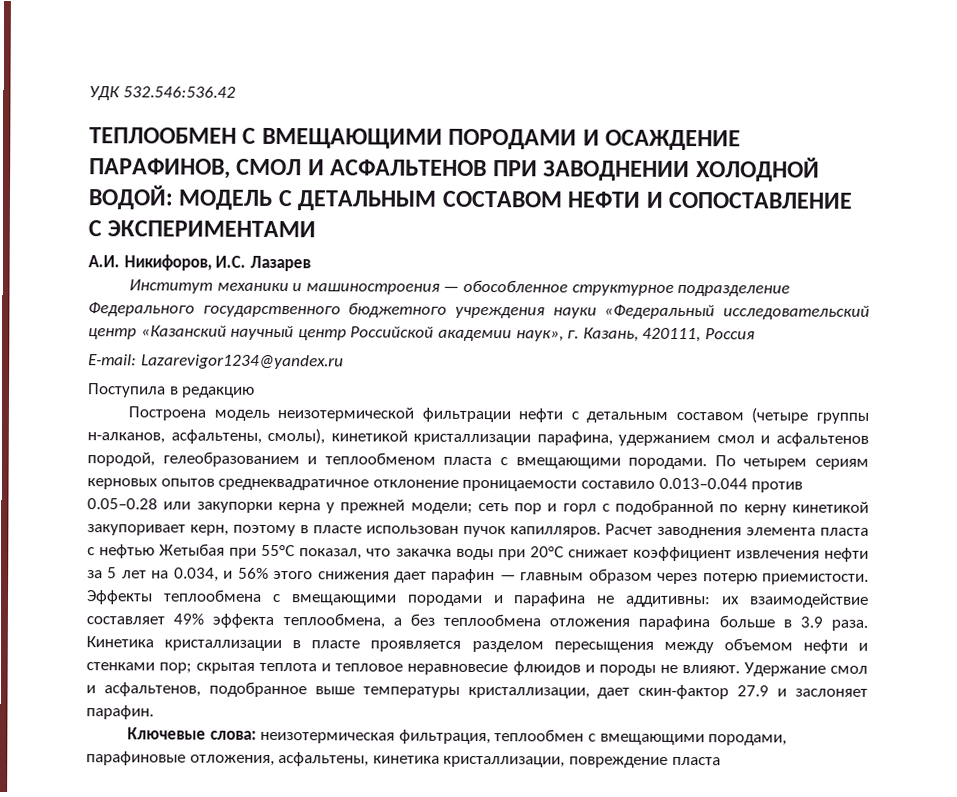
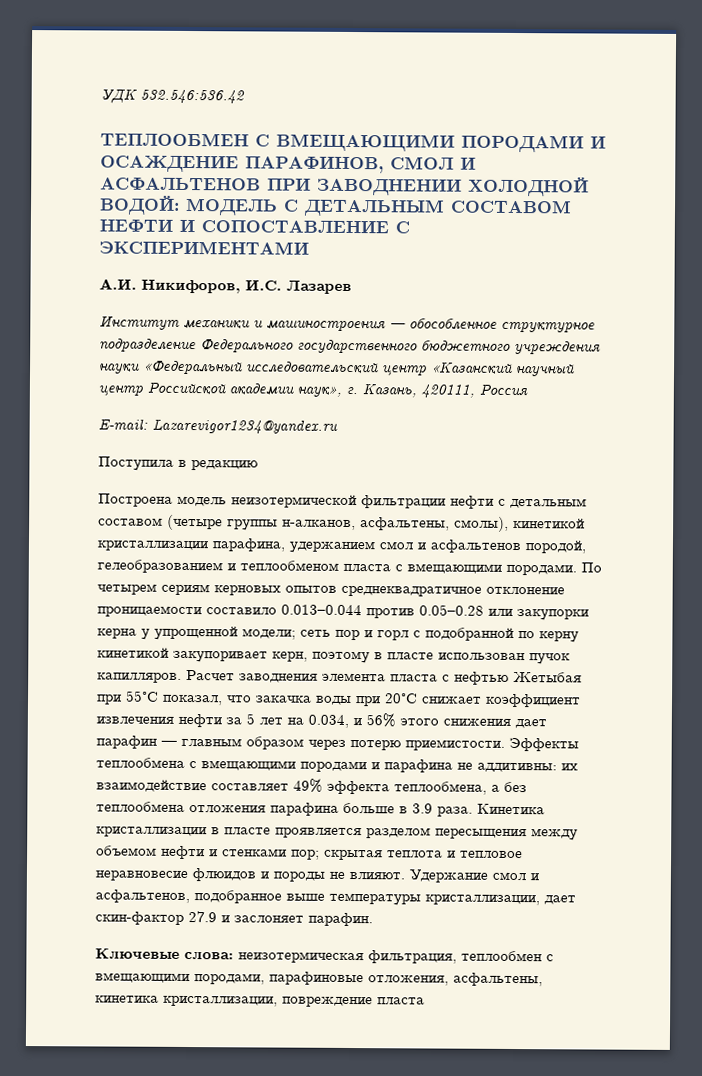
- По четырем сериям керновых опытов среднеквадратичное отклонение проницаемости составило 0.013–0.044 против 0.05–0.28 или закупорки керна у прежней модели; сеть пор и горл с подобранной по керну кинетикой закупоривает керн, поэтому в пласте использован пучок капилляров.
+ По четырем сериям керновых опытов среднеквадратичное отклонение проницаемости составило 0.013–0.044 против 0.05–0.28 или закупорки керна у упрощенной модели; сеть пор и горл с подобранной по керну кинетикой закупоривает керн, поэтому в пласте использован пучок капилляров.

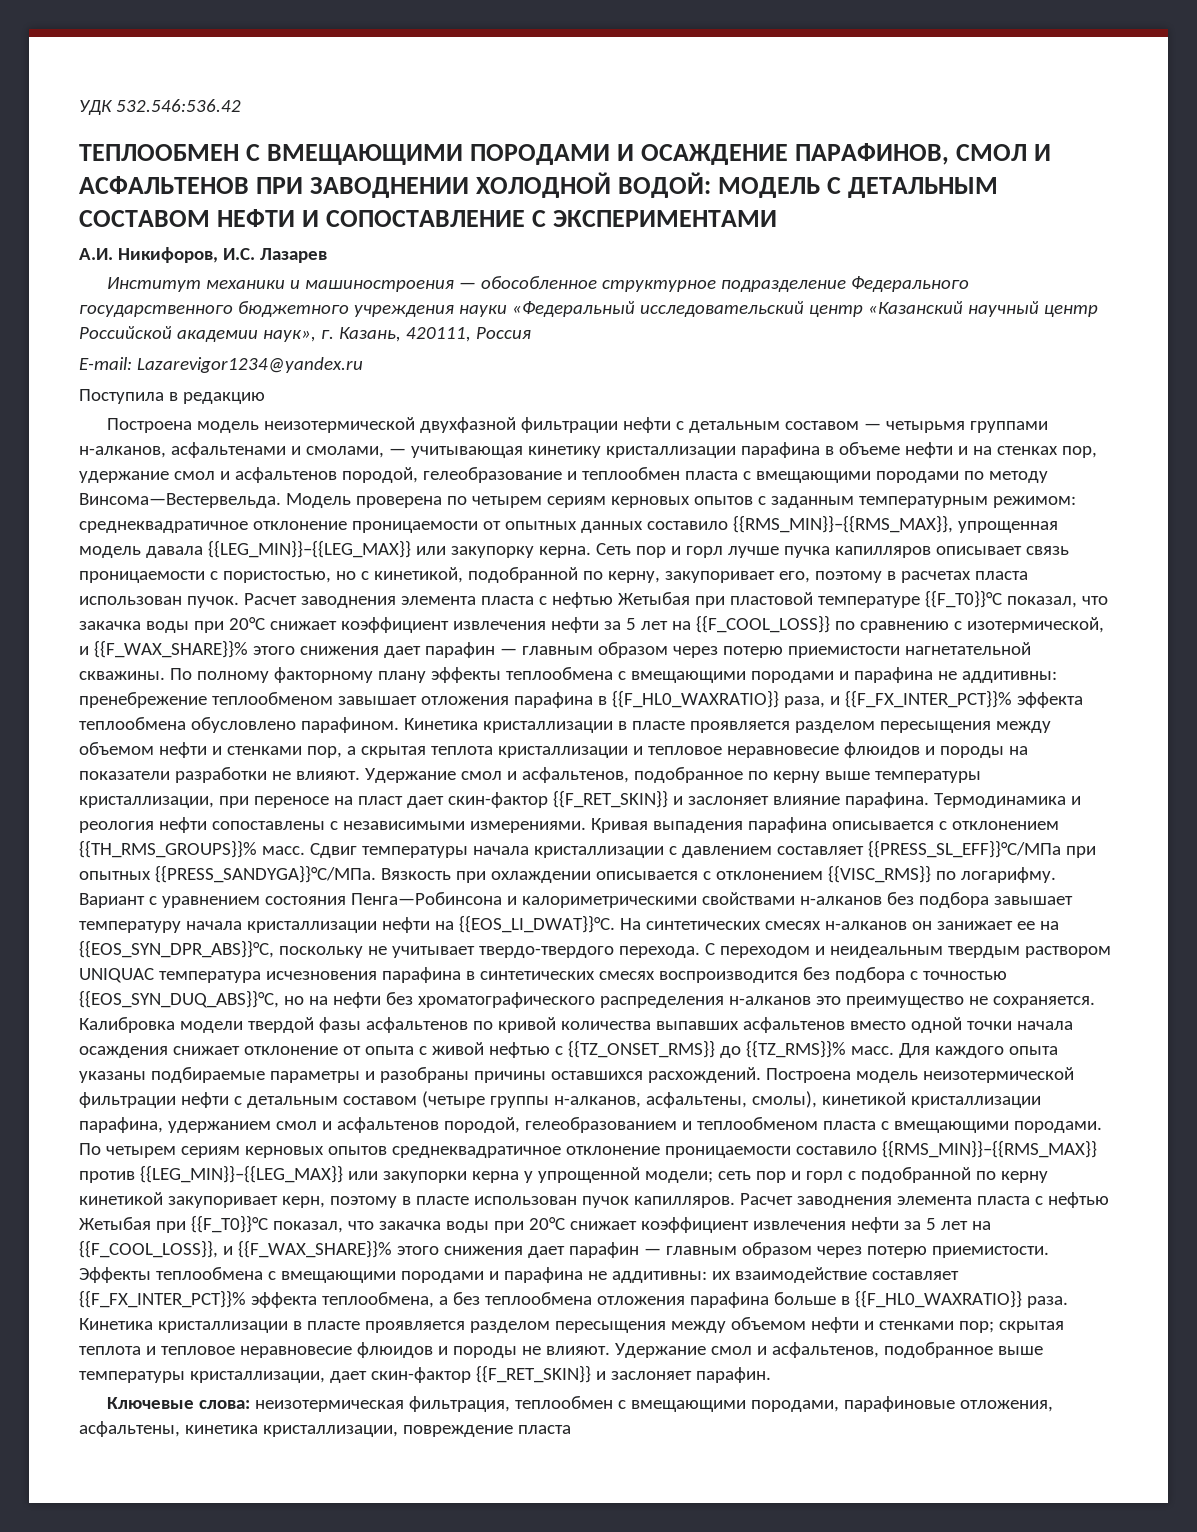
- Построена модель неизотермической фильтрации нефти с детальным составом (четыре группы н-алканов, асфальтены, смолы), кинетикой кристаллизации парафина, удержанием смол и асфальтенов породой, гелеобразованием и теплообменом пласта с вмещающими породами.
+ Построена модель неизотермической двухфазной фильтрации нефти с детальным составом — четырьмя группами н-алканов, асфальтенами и смолами, — учитывающая кинетику кристаллизации парафина в объеме нефти и на стенках пор, удержание смол и асфальтенов породой, гелеобразование и теплообмен пласта с вмещающими породами по методу Винсома—Вестервельда. Модель проверена по четырем сериям керновых опытов с заданным температурным режимом: среднеквадратичное отклонение проницаемости от опытных данных составило {{RMS_MIN}}–{{RMS_MAX}}, упрощенная модель давала {{LEG_MIN}}–{{LEG_MAX}} или закупорку керна. Сеть пор и горл лучше пучка капилляров описывает связь проницаемости с пористостью, но с кинетикой, подобранной по керну, закупоривает его, поэтому в расчетах пласта использован пучок. Расчет заводнения элемента пласта с нефтью Жетыбая при пластовой температуре {{F_T0}}°C показал, что закачка воды при 20°C снижает коэффициент извлечения нефти за 5 лет на {{F_COOL_LOSS}} по сравнению с изотермической, и {{F_WAX_SHARE}}% этого снижения дает парафин — главным образом через потерю приемистости нагнетательной скважины. По полному факторному плану эффекты теплообмена с вмещающими породами и парафина не аддитивны: пренебрежение теплообменом завышает отложения парафина в {{F_HL0_WAXRATIO}} раза, и {{F_FX_INTER_PCT}}% эффекта теплообмена обусловлено парафином. Кинетика кристаллизации в пласте проявляется разделом пересыщения между объемом нефти и стенками пор, а скрытая теплота кристаллизации и тепловое неравновесие флюидов и породы на показатели разработки не влияют. Удержание смол и асфальтенов, подобранное по керну выше температуры кристаллизации, при переносе на пласт дает скин-фактор {{F_RET_SKIN}} и заслоняет влияние парафина. Термодинамика и реология нефти сопоставлены с независимыми измерениями. Кривая выпадения парафина описывается с отклонением {{TH_RMS_GROUPS}}% масс. Сдвиг температуры начала кристаллизации с давлением составляет {{PRESS_SL_EFF}}°C/МПа при опытных {{PRESS_SANDYGA}}°C/МПа. Вязкость при охлаждении описывается с отклонением {{VISC_RMS}} по логарифму. Вариант с уравнением состояния Пенга—Робинсона и калориметрическими свойствами н-алканов без подбора завышает температуру начала кристаллизации нефти на {{EOS_LI_DWAT}}°C. На синтетических смесях н-алканов он занижает ее на {{EOS_SYN_DPR_ABS}}°C, поскольку не учитывает твердо-твердого перехода. С переходом и неидеальным твердым раствором UNIQUAC температура исчезновения парафина в синтетических смесях воспроизводится без подбора с точностью {{EOS_SYN_DUQ_ABS}}°C, но на нефти без хроматографического распределения н-алканов это преимущество не сохраняется. Калибровка модели твердой фазы асфальтенов по кривой количества выпавших асфальтенов вместо одной точки начала осаждения снижает отклонение от опыта с живой нефтью с {{TZ_ONSET_RMS}} до {{TZ_RMS}}% масс. Для каждого опыта указаны подбираемые параметры и разобраны причины оставшихся расхождений. Построена модель неизотермической фильтрации нефти с детальным составом (четыре группы н-алканов, асфальтены, смолы), кинетикой кристаллизации парафина, удержанием смол и асфальтенов породой, гелеобразованием и теплообменом пласта с вмещающими породами.
- По четырем сериям керновых опытов среднеквадратичное отклонение проницаемости составило 0.013–0.044 против 0.05–0.28 или закупорки керна у упрощенной модели; сеть пор и горл с подобранной по керну кинетикой закупоривает керн, поэтому в пласте использован пучок капилляров.
+ По четырем сериям керновых опытов среднеквадратичное отклонение проницаемости составило {{RMS_MIN}}–{{RMS_MAX}} против {{LEG_MIN}}–{{LEG_MAX}} или закупорки керна у упрощенной модели; сеть пор и горл с подобранной по керну кинетикой закупоривает керн, поэтому в пласте использован пучок капилляров.
- Расчет заводнения элемента пласта с нефтью Жетыбая при 55°C показал, что закачка воды при 20°C снижает коэффициент извлечения нефти за 5 лет на 0.034, и 56% этого снижения дает парафин — главным образом через потерю приемистости.
+ Расчет заводнения элемента пласта с нефтью Жетыбая при {{F_T0}}°C показал, что закачка воды при 20°C снижает коэффициент извлечения нефти за 5 лет на {{F_COOL_LOSS}}, и {{F_WAX_SHARE}}% этого снижения дает парафин — главным образом через потерю приемистости.
- Эффекты теплообмена с вмещающими породами и парафина не аддитивны: их взаимодействие составляет 49% эффекта теплообмена, а без теплообмена отложения парафина больше в 3.9 раза.
+ Эффекты теплообмена с вмещающими породами и парафина не аддитивны: их взаимодействие составляет {{F_FX_INTER_PCT}}% эффекта теплообмена, а без теплообмена отложения парафина больше в {{F_HL0_WAXRATIO}} раза.
- Удержание смол и асфальтенов, подобранное выше температуры кристаллизации, дает скин-фактор 27.9 и заслоняет парафин.
+ Удержание смол и асфальтенов, подобранное выше температуры кристаллизации, дает скин-фактор {{F_RET_SKIN}} и заслоняет парафин.

